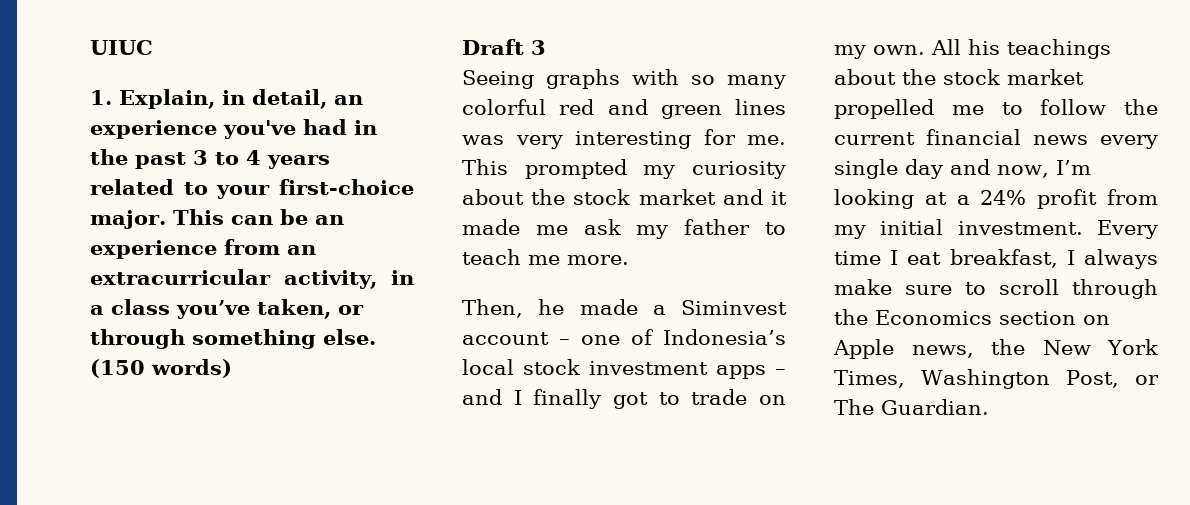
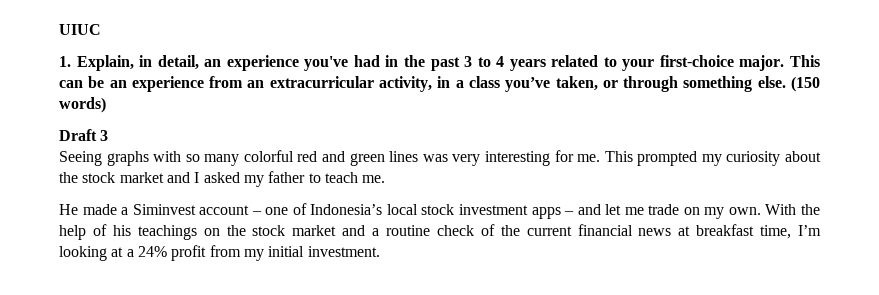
- This prompted my curiosity about the stock market and it made me ask my father to teach me more.
- Then, he made a Siminvest account – one of Indonesia’s local stock investment apps – and I finally got to trade on my own. All his teachings about the stock market propelled me to follow the current financial news every single day and now, I’m looking at a 24% profit from my initial investment. Every time I eat breakfast, I always make sure to scroll through the Economics section on Apple news, the New York Times, Washington Post, or The Guardian.
+ This prompted my curiosity about the stock market and I asked my father to teach me.
+ He made a Siminvest account – one of Indonesia’s local stock investment apps – and let me trade on my own. With the help of his teachings on the stock market and a routine check of the current financial news at breakfast time, I’m looking at a 24% profit from my initial investment.

